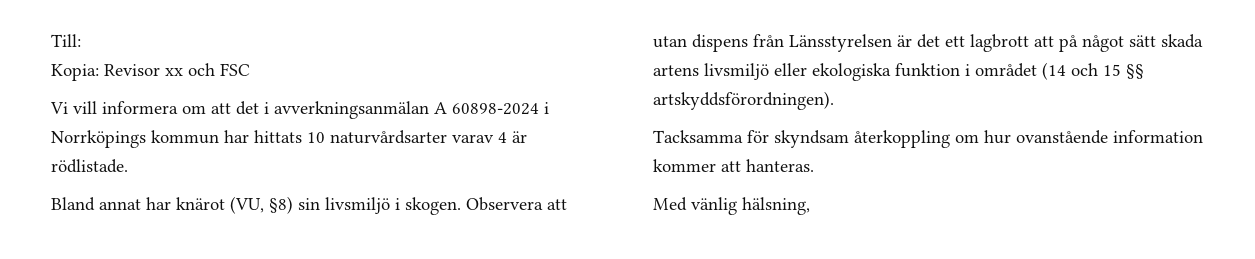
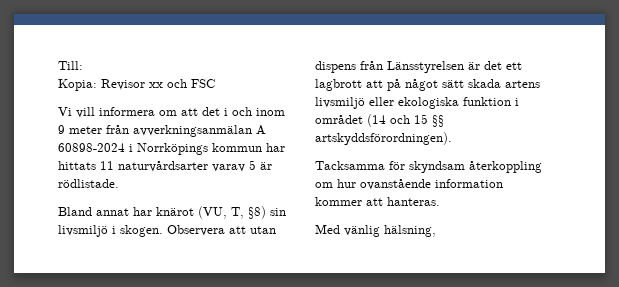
- Vi vill informera om att det i avverkningsanmälan A 60898-2024 i Norrköpings kommun har hittats 10 naturvårdsarter varav 4 är rödlistade.
+ Vi vill informera om att det i och inom 9 meter från avverkningsanmälan A 60898-2024 i Norrköpings kommun har hittats 11 naturvårdsarter varav 5 är rödlistade.
- Bland annat har knärot (VU, §8) sin livsmiljö i skogen.
+ Bland annat har knärot (VU, T, §8) sin livsmiljö i skogen.

